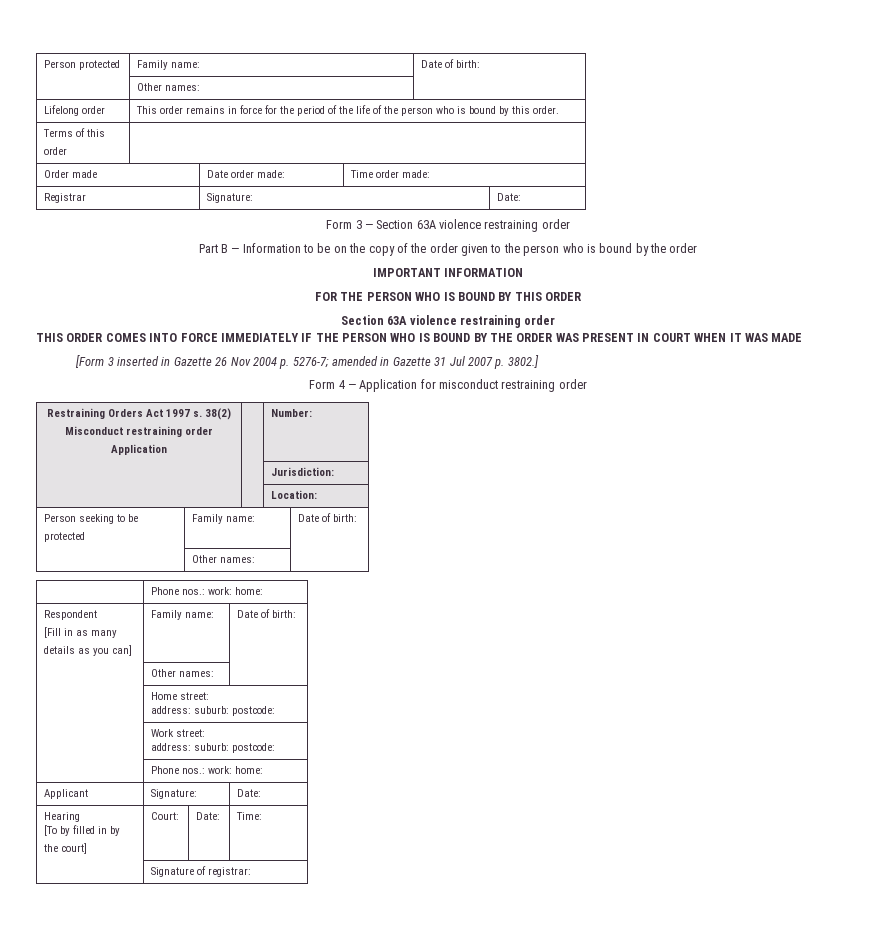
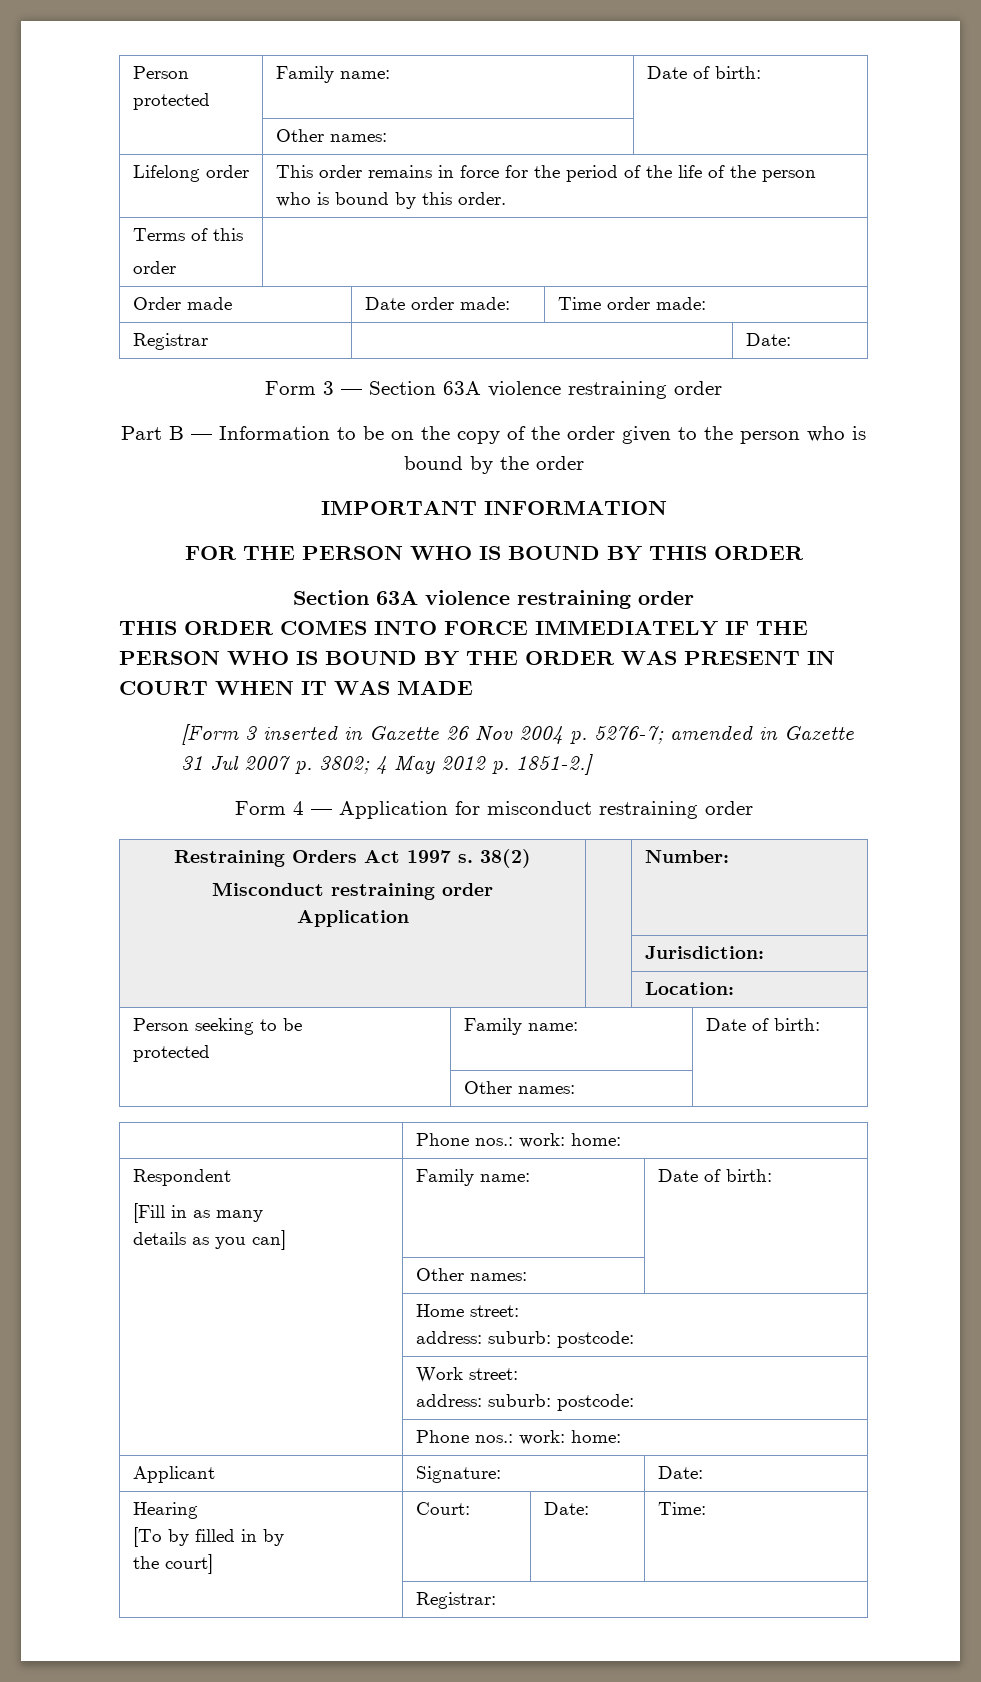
- Registrar | Signature: | Date:
+ Registrar | | Date:
- [Form 3 inserted in Gazette 26 Nov 2004 p. 5276-7; amended in Gazette 31 Jul 2007 p. 3802.]
+ [Form 3 inserted in Gazette 26 Nov 2004 p. 5276-7; amended in Gazette 31 Jul 2007 p. 3802; 4 May 2012 p. 1851-2.]
- | Signature of registrar:
+ | Registrar:

